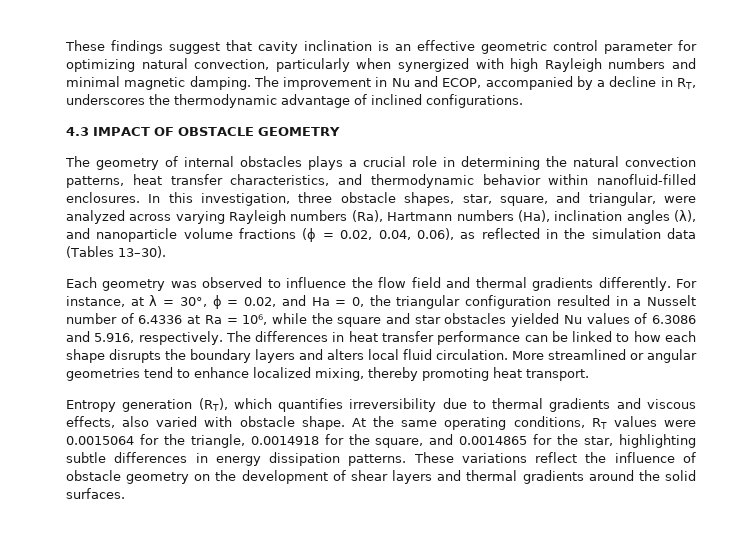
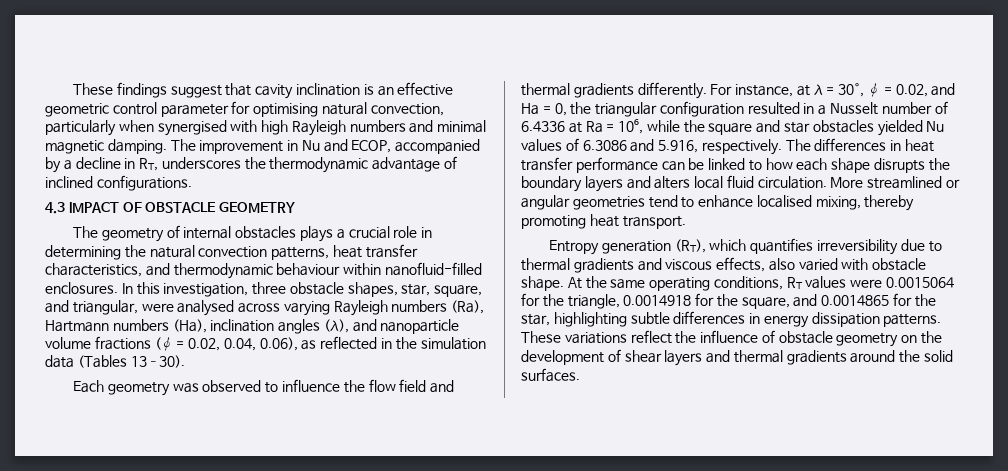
- These findings suggest that cavity inclination is an effective geometric control parameter for optimizing natural convection, particularly when synergized with high Rayleigh numbers and minimal magnetic damping.
+ These findings suggest that cavity inclination is an effective geometric control parameter for optimising natural convection, particularly when synergised with high Rayleigh numbers and minimal magnetic damping.
- The geometry of internal obstacles plays a crucial role in determining the natural convection patterns, heat transfer characteristics, and thermodynamic behavior within nanofluid-filled enclosures.
+ The geometry of internal obstacles plays a crucial role in determining the natural convection patterns, heat transfer characteristics, and thermodynamic behaviour within nanofluid-filled enclosures.
- In this investigation, three obstacle shapes, star, square, and triangular, were analyzed across varying Rayleigh numbers (Ra), Hartmann numbers (Ha), inclination angles (λ), and nanoparticle volume fractions (ϕ = 0.02, 0.04, 0.06), as reflected in the simulation data (Tables 13–30).
+ In this investigation, three obstacle shapes, star, square, and triangular, were analysed across varying Rayleigh numbers (Ra), Hartmann numbers (Ha), inclination angles (λ), and nanoparticle volume fractions (ϕ = 0.02, 0.04, 0.06), as reflected in the simulation data (Tables 13–30).
- More streamlined or angular geometries tend to enhance localized mixing, thereby promoting heat transport.
+ More streamlined or angular geometries tend to enhance localised mixing, thereby promoting heat transport.

